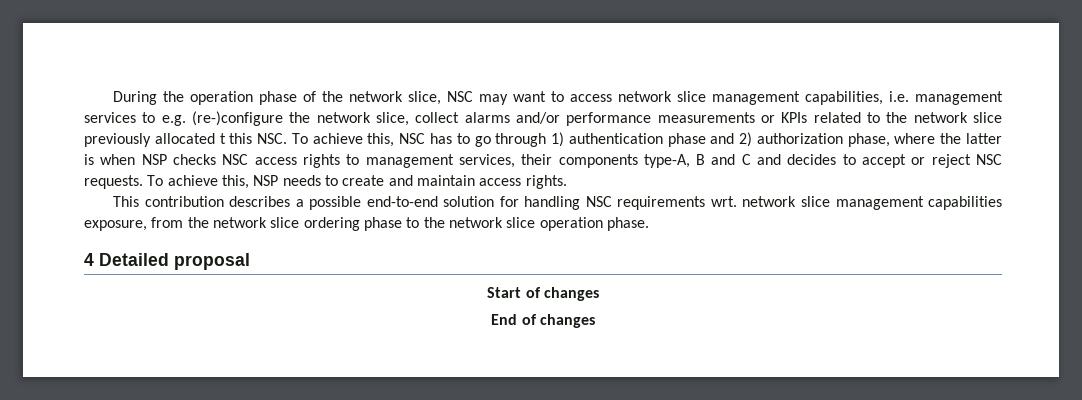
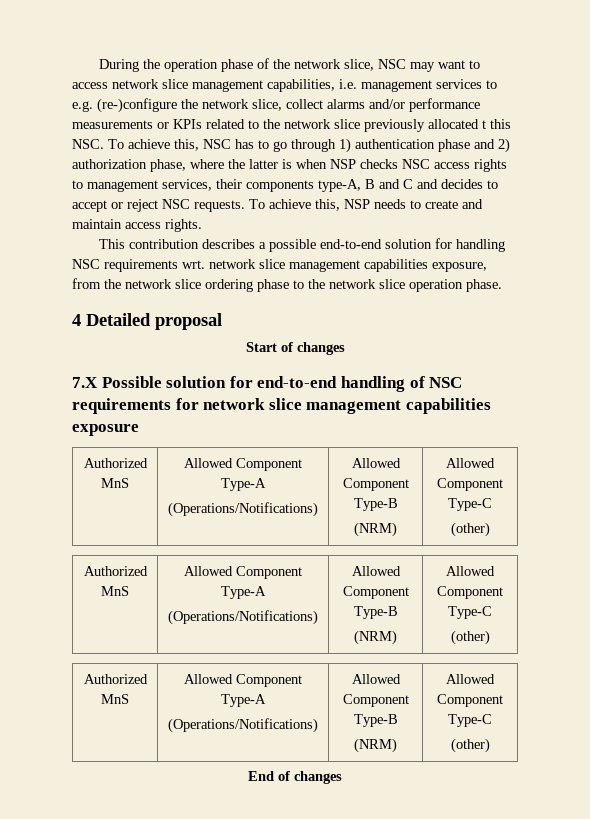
+ 7.X Possible solution for end-to-end handling of NSC requirements for network slice management capabilities exposure
+ Authorized MnS | Allowed Component Type-A
+ (Operations/Notifications) | Allowed Component Type-B
+ (NRM) | Allowed Component Type-C
+ (other)
+ Authorized MnS | Allowed Component Type-A
+ (Operations/Notifications) | Allowed Component Type-B
+ (NRM) | Allowed Component Type-C
+ (other)
+ Authorized MnS | Allowed Component Type-A
+ (Operations/Notifications) | Allowed Component Type-B
+ (NRM) | Allowed Component Type-C
+ (other)

